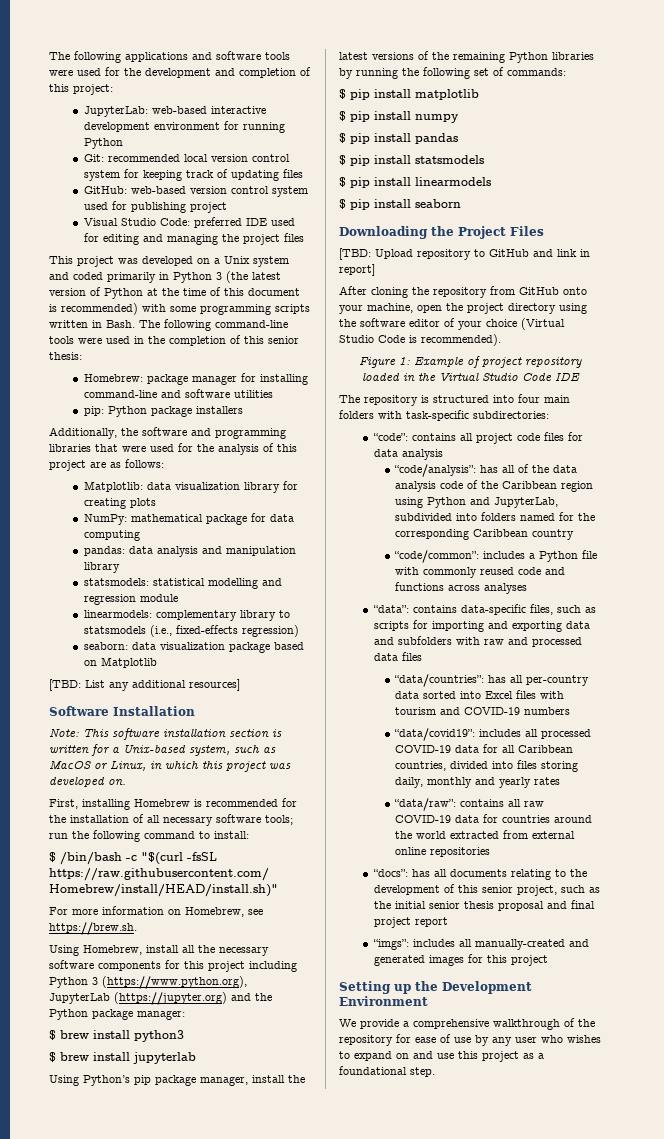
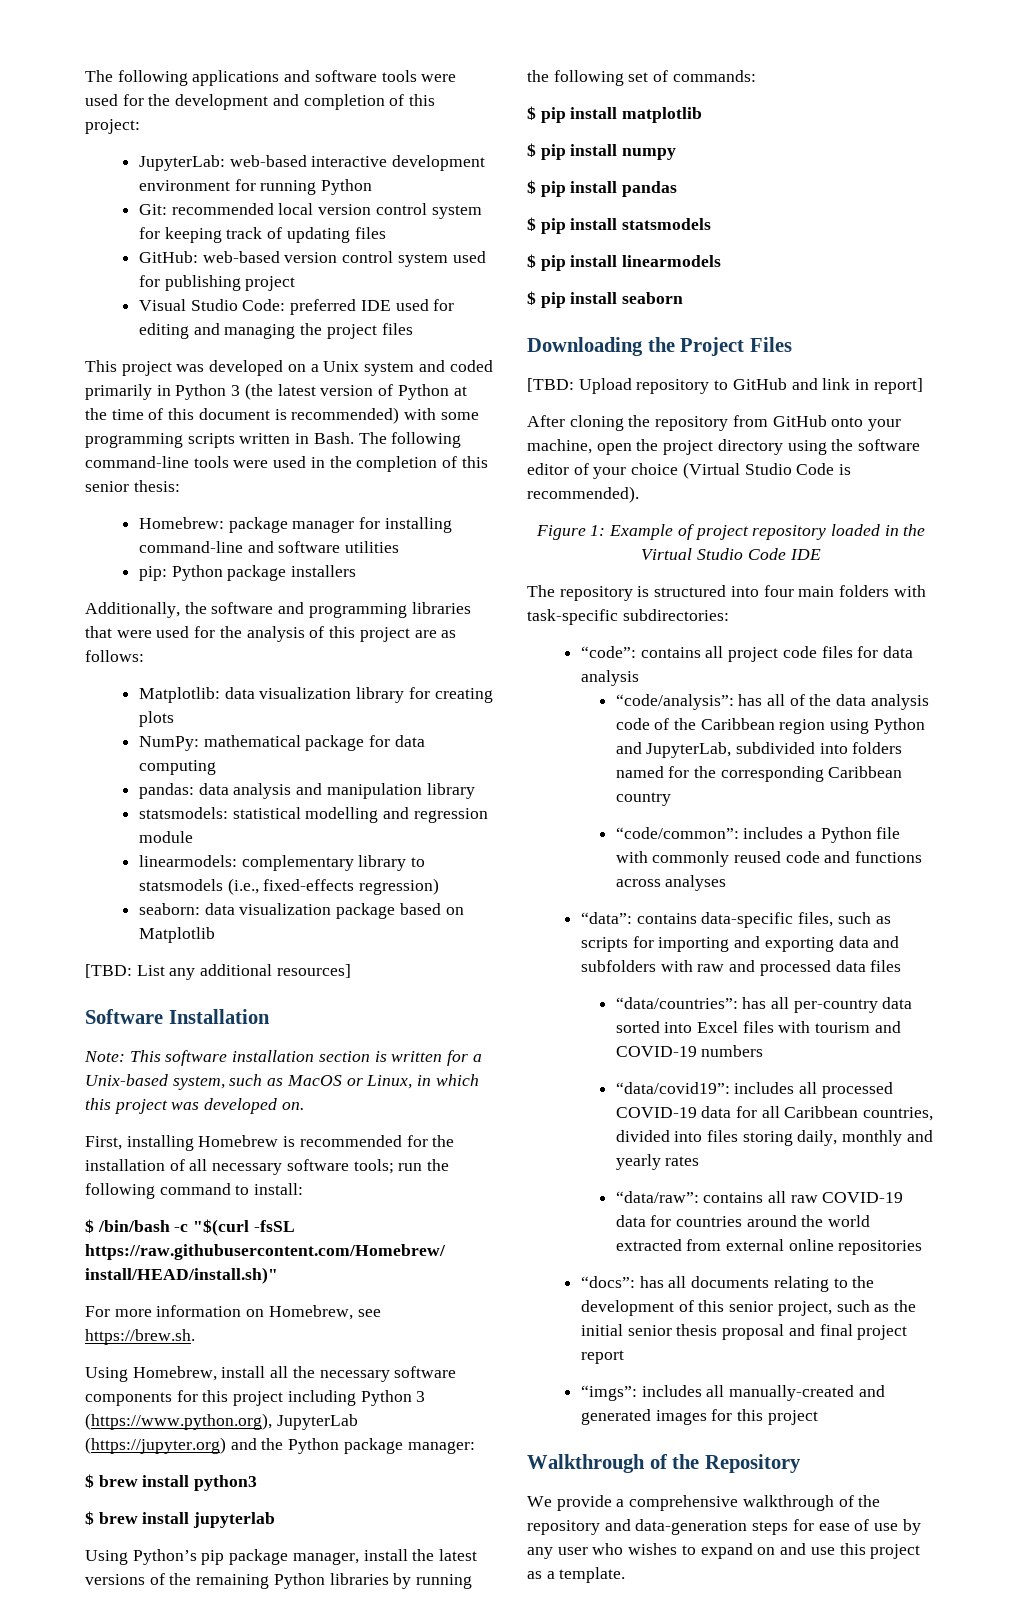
- Setting up the Development Environment
+ Walkthrough of the Repository
- We provide a comprehensive walkthrough of the repository for ease of use by any user who wishes to expand on and use this project as a foundational step.
+ We provide a comprehensive walkthrough of the repository and data-generation steps for ease of use by any user who wishes to expand on and use this project as a template.

